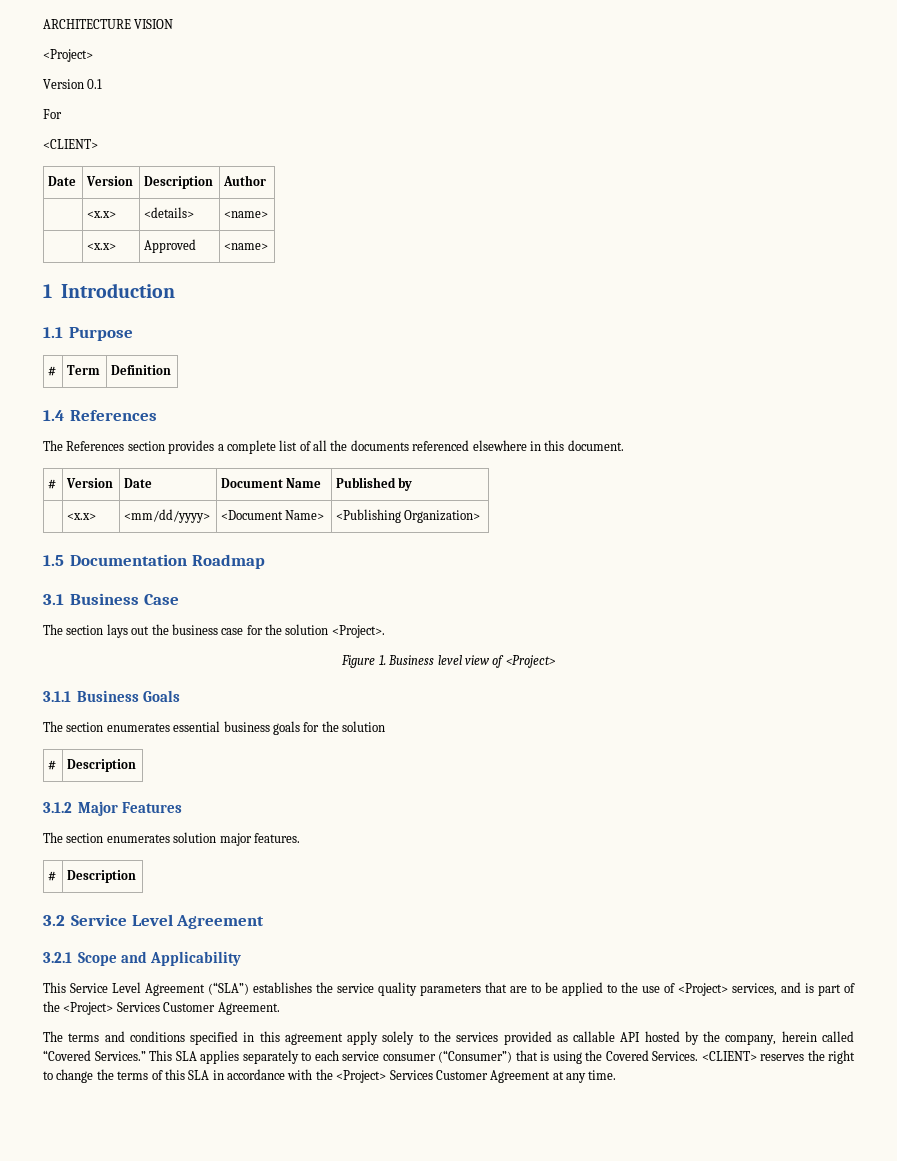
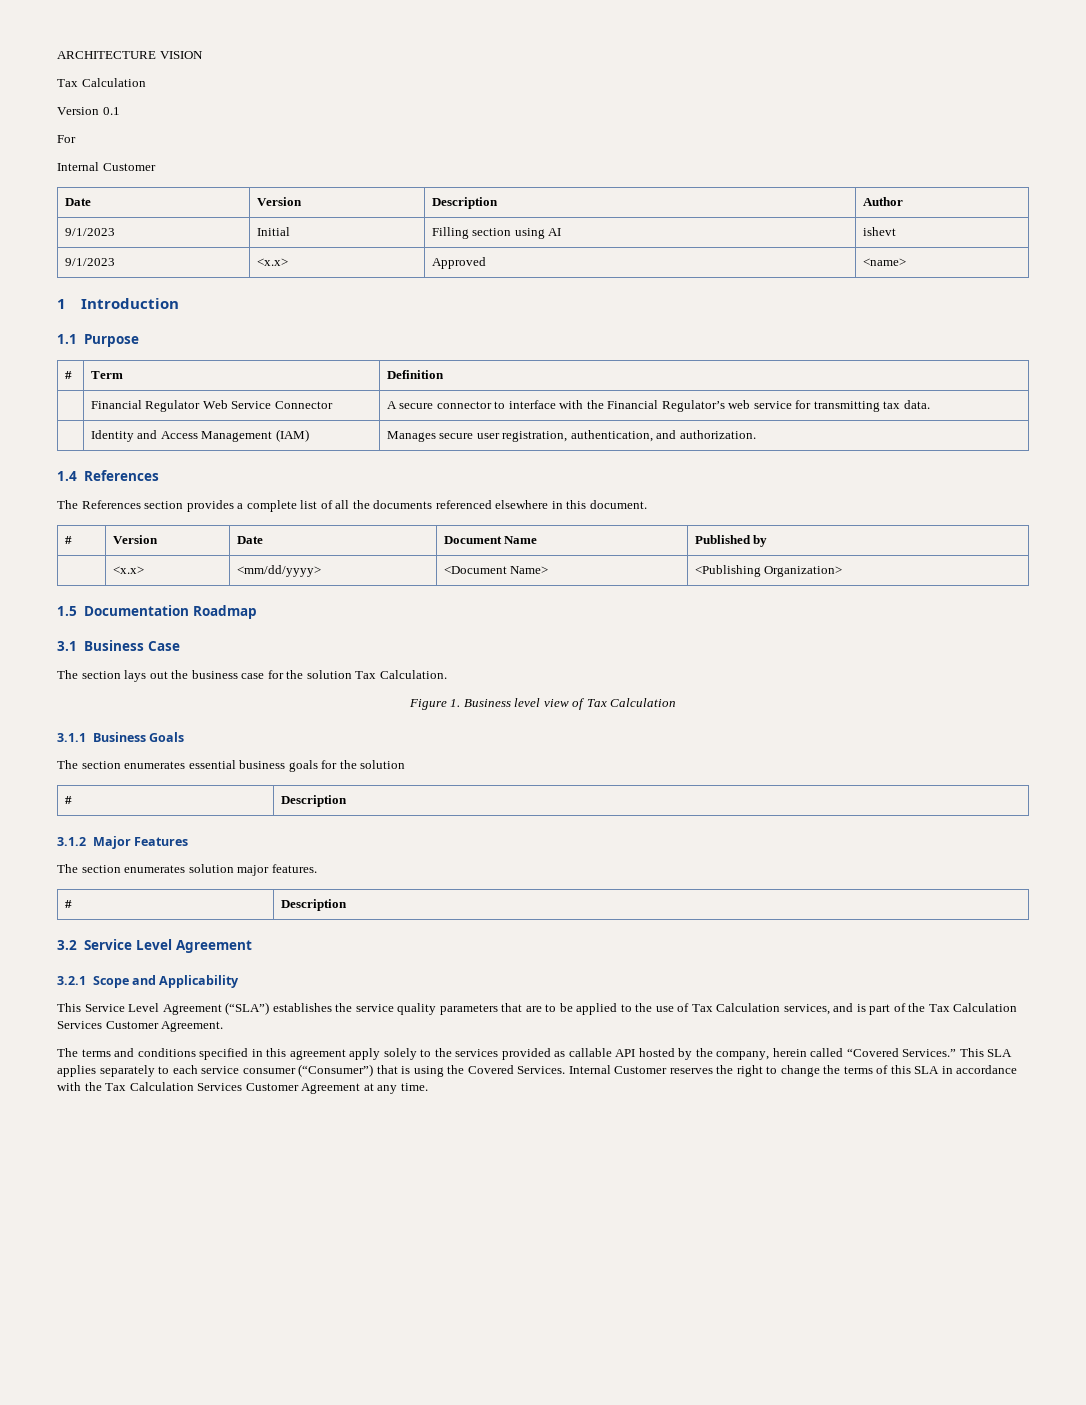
  ARCHITECTURE VISION
- <Project>
+ Tax Calculation
  For
- <CLIENT>
+ Internal Customer
- | <x.x> | <details> | <name>
- | <x.x> | Approved | <name>
+ 9/1/2023 | Initial | Filling section using AI | ishevt
+ 9/1/2023 | <x.x> | Approved | <name>
+ | Financial Regulator Web Service Connector | A secure connector to interface with the Financial Regulator’s web service for transmitting tax data.
+ | Identity and Access Management (IAM) | Manages secure user registration, authentication, and authorization.
- The section lays out the business case for the solution <Project>.
+ The section lays out the business case for the solution Tax Calculation.
- Figure 1. Business level view of <Project>
+ Figure 1. Business level view of Tax Calculation
- This Service Level Agreement (“SLA”) establishes the service quality parameters that are to be applied to the use of <Project> services, and is part of the <Project> Services Customer Agreement.
+ This Service Level Agreement (“SLA”) establishes the service quality parameters that are to be applied to the use of Tax Calculation services, and is part of the Tax Calculation Services Customer Agreement.
- <CLIENT> reserves the right to change the terms of this SLA in accordance with the <Project> Services Customer Agreement at any time.
+ Internal Customer reserves the right to change the terms of this SLA in accordance with the Tax Calculation Services Customer Agreement at any time.

